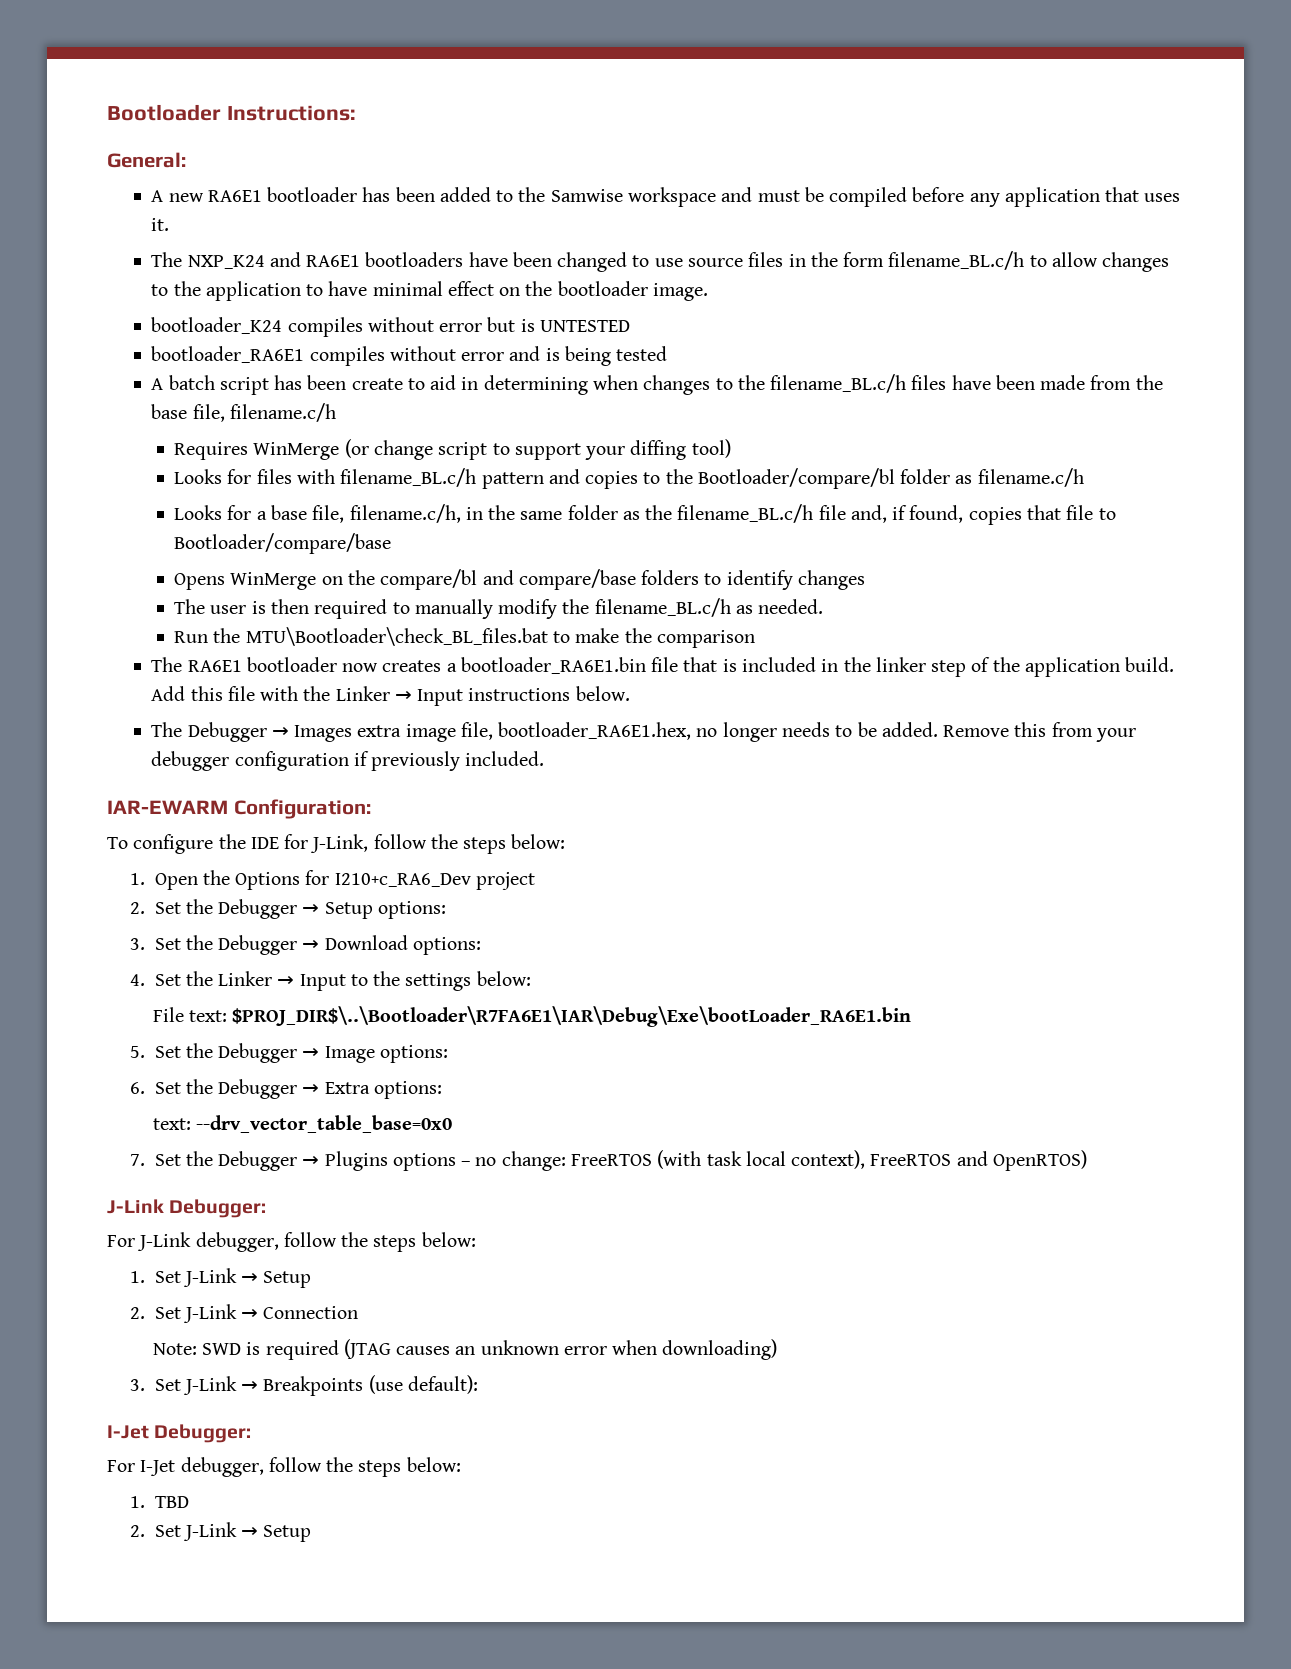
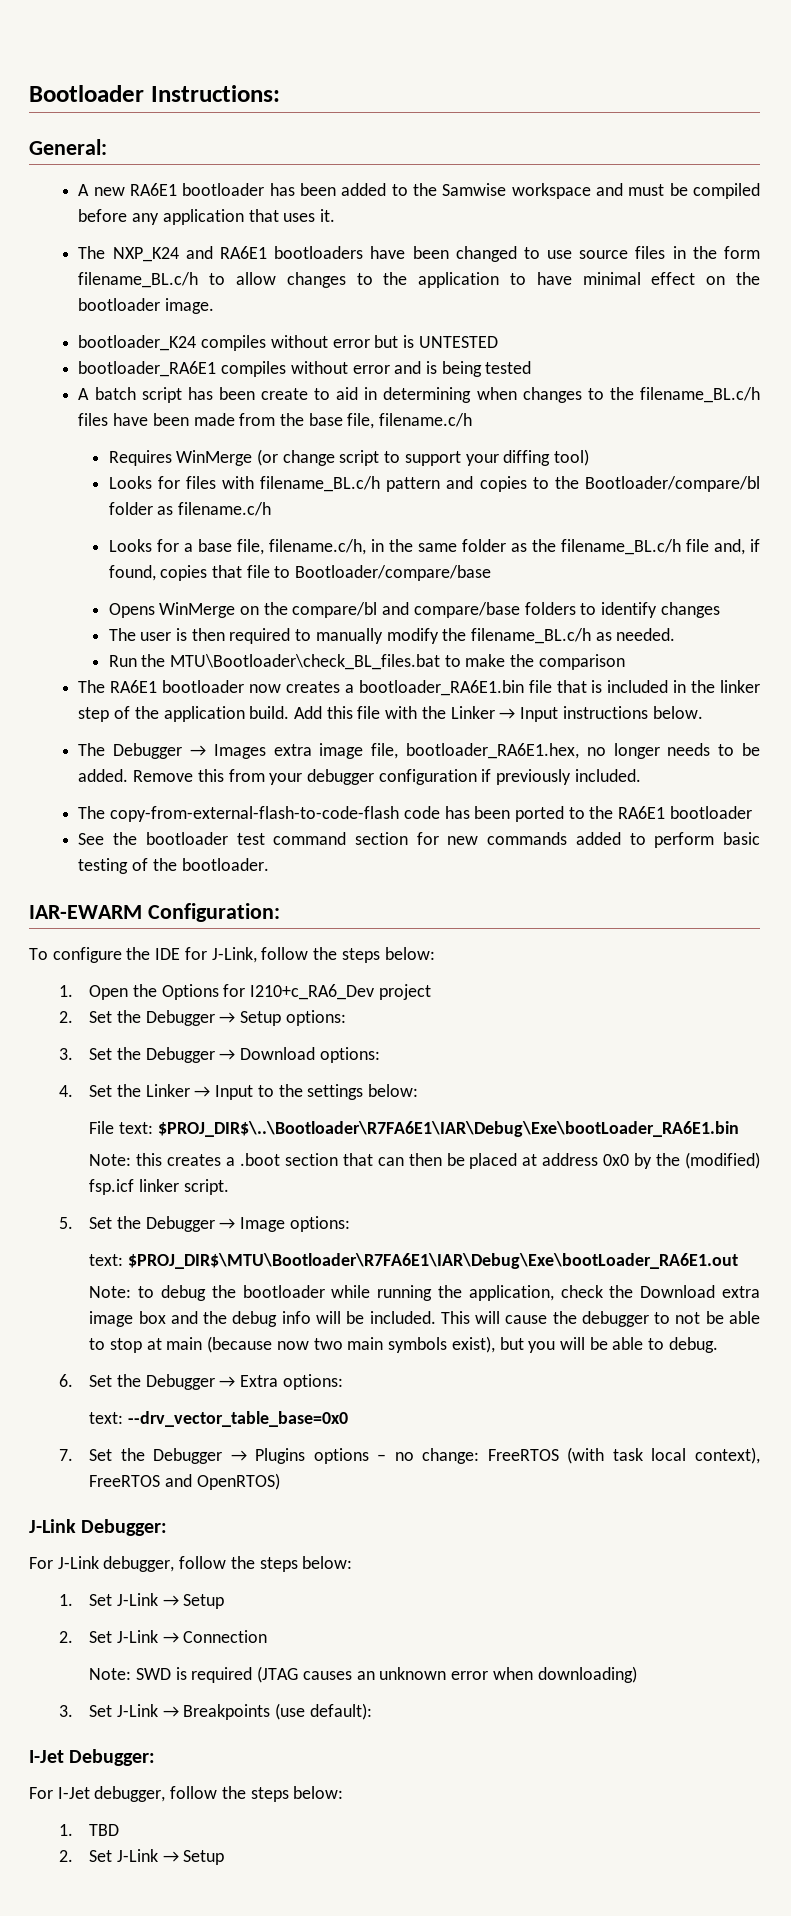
+ The copy-from-external-flash-to-code-flash code has been ported to the RA6E1 bootloader
+ See the bootloader test command section for new commands added to perform basic testing of the bootloader.
+ Note: this creates a .boot section that can then be placed at address 0x0 by the (modified) fsp.icf linker script.
+ text: $PROJ_DIR$\MTU\Bootloader\R7FA6E1\IAR\Debug\Exe\bootLoader_RA6E1.out
+ Note: to debug the bootloader while running the application, check the Download extra image box and the debug info will be included. This will cause the debugger to not be able to stop at main (because now two main symbols exist), but you will be able to debug.

